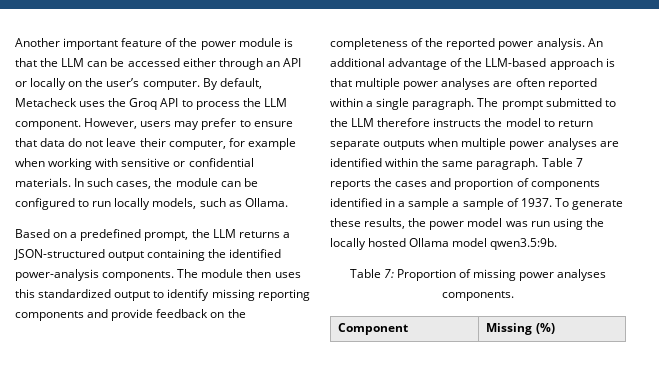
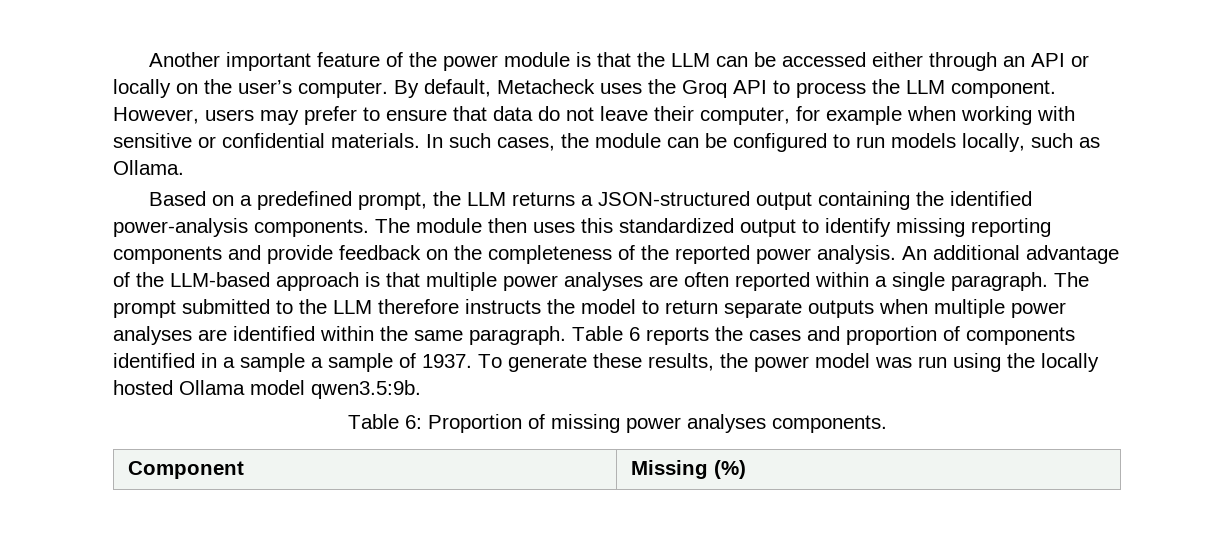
- In such cases, the module can be configured to run locally models, such as Ollama.
+ In such cases, the module can be configured to run models locally, such as Ollama.
- Table 7 reports the cases and proportion of components identified in a sample a sample of 1937.
+ Table 6 reports the cases and proportion of components identified in a sample a sample of 1937.
- Table 7: Proportion of missing power analyses components.
+ Table 6: Proportion of missing power analyses components.

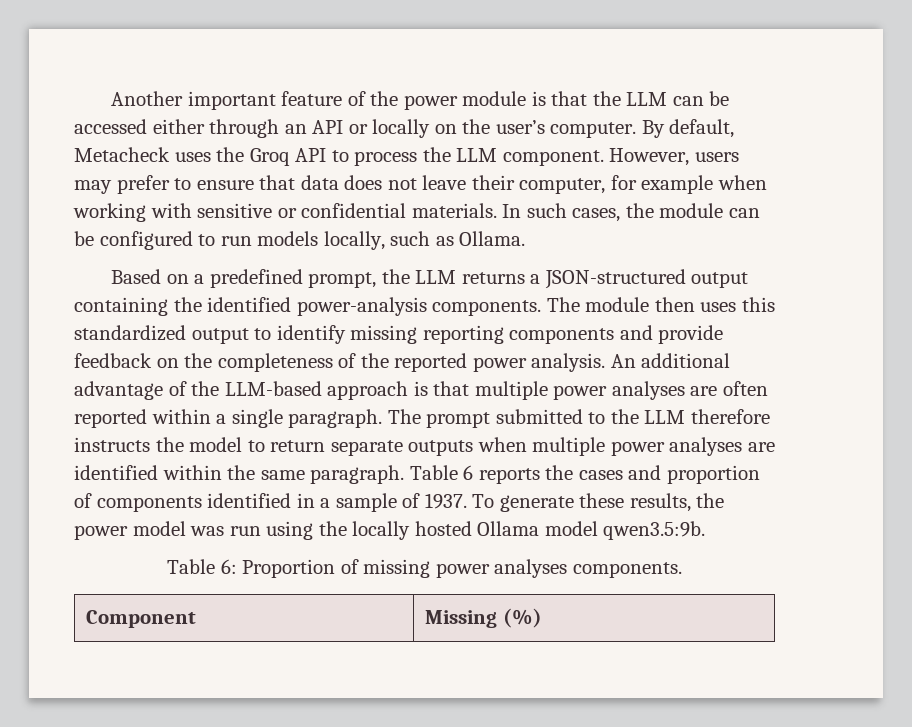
- However, users may prefer to ensure that data do not leave their computer, for example when working with sensitive or confidential materials.
+ However, users may prefer to ensure that data does not leave their computer, for example when working with sensitive or confidential materials.
- Table 6 reports the cases and proportion of components identified in a sample a sample of 1937.
+ Table 6 reports the cases and proportion of components identified in a sample of 1937.

